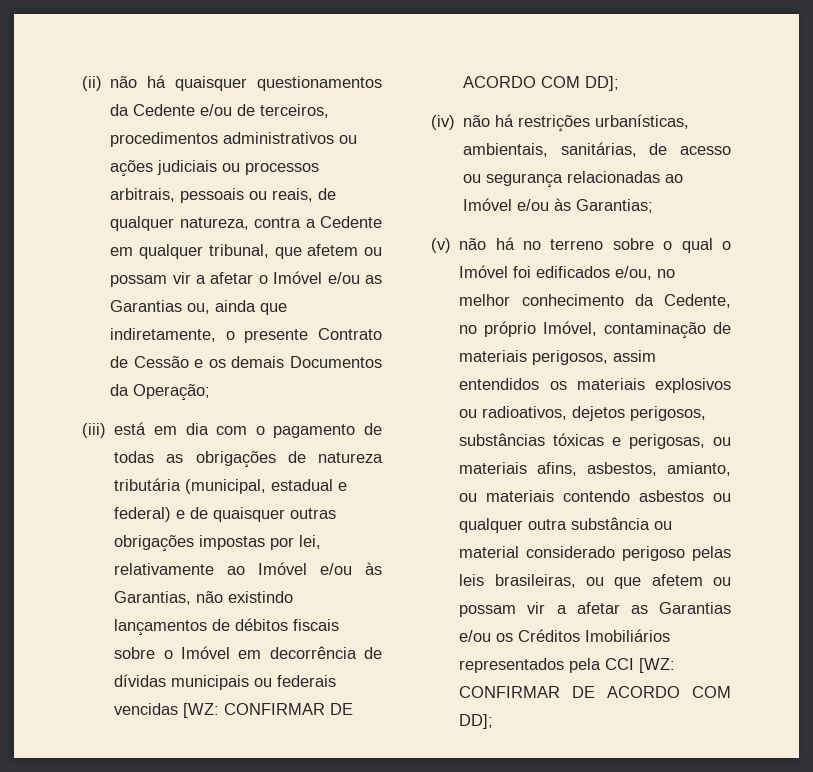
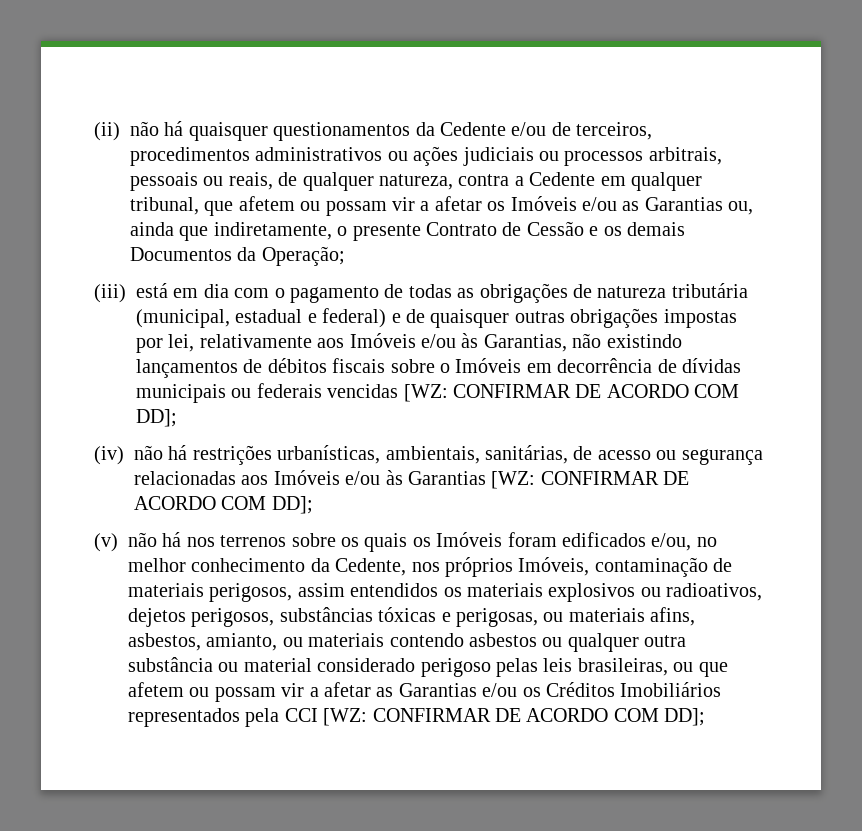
- (ii) não há quaisquer questionamentos da Cedente e/ou de terceiros, procedimentos administrativos ou ações judiciais ou processos arbitrais, pessoais ou reais, de qualquer natureza, contra a Cedente em qualquer tribunal, que afetem ou possam vir a afetar o Imóvel e/ou as Garantias ou, ainda que indiretamente, o presente Contrato de Cessão e os demais Documentos da Operação;
+ (ii) não há quaisquer questionamentos da Cedente e/ou de terceiros, procedimentos administrativos ou ações judiciais ou processos arbitrais, pessoais ou reais, de qualquer natureza, contra a Cedente em qualquer tribunal, que afetem ou possam vir a afetar os Imóveis e/ou as Garantias ou, ainda que indiretamente, o presente Contrato de Cessão e os demais Documentos da Operação;
- (iii) está em dia com o pagamento de todas as obrigações de natureza tributária (municipal, estadual e federal) e de quaisquer outras obrigações impostas por lei, relativamente ao Imóvel e/ou às Garantias, não existindo lançamentos de débitos fiscais sobre o Imóvel em decorrência de dívidas municipais ou federais vencidas [WZ: CONFIRMAR DE ACORDO COM DD];
+ (iii) está em dia com o pagamento de todas as obrigações de natureza tributária (municipal, estadual e federal) e de quaisquer outras obrigações impostas por lei, relativamente aos Imóveis e/ou às Garantias, não existindo lançamentos de débitos fiscais sobre o Imóveis em decorrência de dívidas municipais ou federais vencidas [WZ: CONFIRMAR DE ACORDO COM DD];
- (iv) não há restrições urbanísticas, ambientais, sanitárias, de acesso ou segurança relacionadas ao Imóvel e/ou às Garantias;
- (v) não há no terreno sobre o qual o Imóvel foi edificados e/ou, no melhor conhecimento da Cedente, no próprio Imóvel, contaminação de materiais perigosos, assim entendidos os materiais explosivos ou radioativos, dejetos perigosos, substâncias tóxicas e perigosas, ou materiais afins, asbestos, amianto, ou materiais contendo asbestos ou qualquer outra substância ou material considerado perigoso pelas leis brasileiras, ou que afetem ou possam vir a afetar as Garantias e/ou os Créditos Imobiliários representados pela CCI [WZ:
+ (iv) não há restrições urbanísticas, ambientais, sanitárias, de acesso ou segurança relacionadas aos Imóveis e/ou às Garantias [WZ: CONFIRMAR DE ACORDO COM DD];
+ (v) não há nos terrenos sobre os quais os Imóveis foram edificados e/ou, no melhor conhecimento da Cedente, nos próprios Imóveis, contaminação de materiais perigosos, assim entendidos os materiais explosivos ou radioativos, dejetos perigosos, substâncias tóxicas e perigosas, ou materiais afins, asbestos, amianto, ou materiais contendo asbestos ou qualquer outra substância ou material considerado perigoso pelas leis brasileiras, ou que afetem ou possam vir a afetar as Garantias e/ou os Créditos Imobiliários representados pela CCI [WZ:

